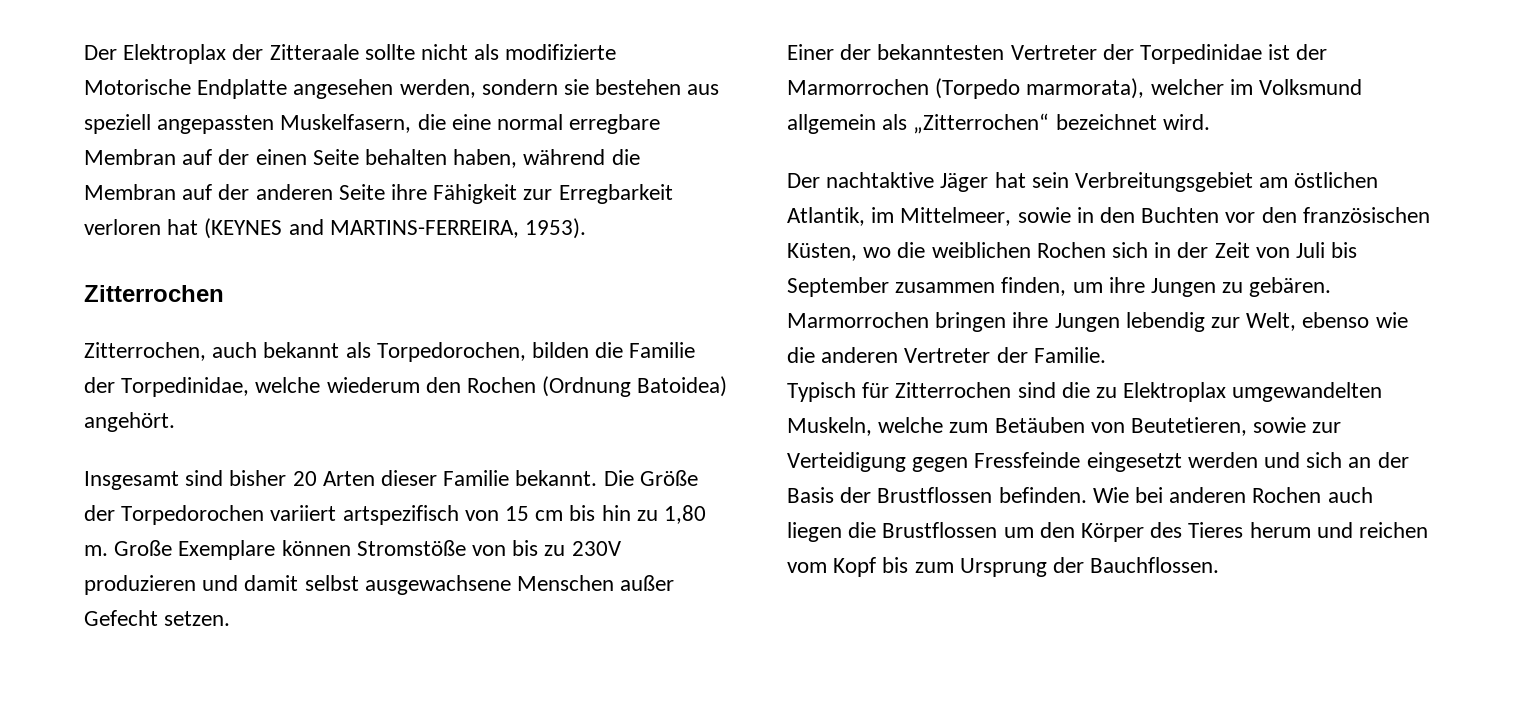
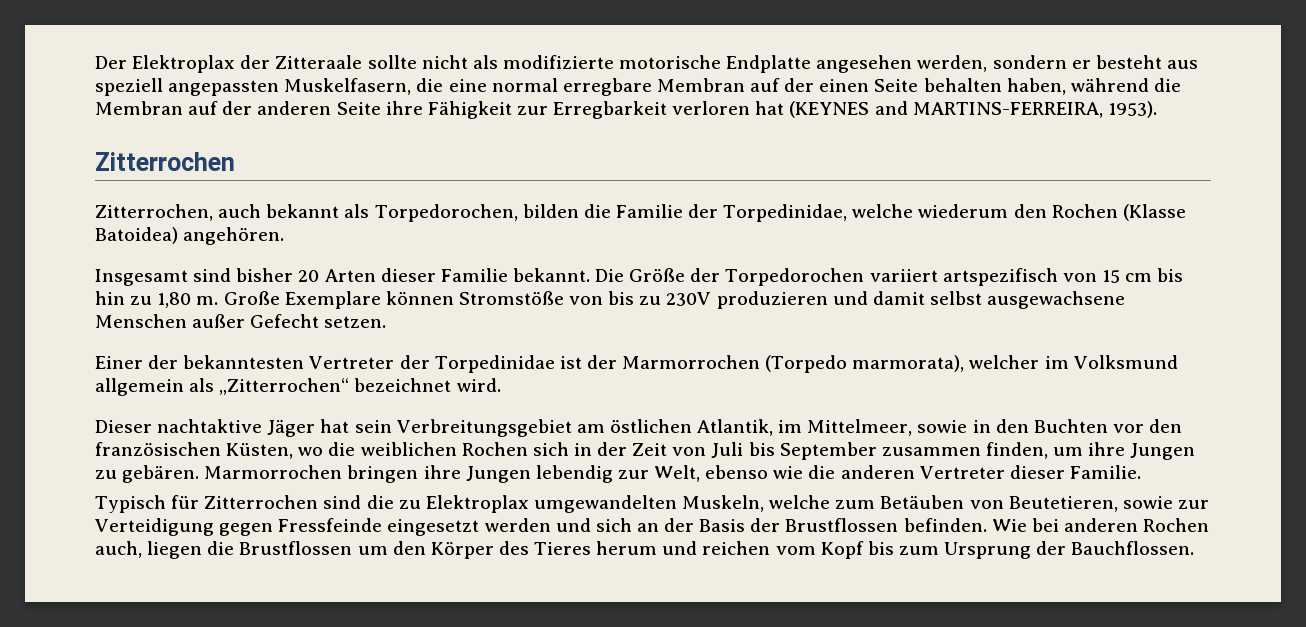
- Der Elektroplax der Zitteraale sollte nicht als modifizierte Motorische Endplatte angesehen werden, sondern sie bestehen aus speziell angepassten Muskelfasern, die eine normal erregbare Membran auf der einen Seite behalten haben, während die Membran auf der anderen Seite ihre Fähigkeit zur Erregbarkeit verloren hat (KEYNES and MARTINS-FERREIRA, 1953).
+ Der Elektroplax der Zitteraale sollte nicht als modifizierte motorische Endplatte angesehen werden, sondern er besteht aus speziell angepassten Muskelfasern, die eine normal erregbare Membran auf der einen Seite behalten haben, während die Membran auf der anderen Seite ihre Fähigkeit zur Erregbarkeit verloren hat (KEYNES and MARTINS-FERREIRA, 1953).
- Zitterrochen, auch bekannt als Torpedorochen, bilden die Familie der Torpedinidae, welche wiederum den Rochen (Ordnung Batoidea) angehört.
+ Zitterrochen, auch bekannt als Torpedorochen, bilden die Familie der Torpedinidae, welche wiederum den Rochen (Klasse Batoidea) angehören.
- Der nachtaktive Jäger hat sein Verbreitungsgebiet am östlichen Atlantik, im Mittelmeer, sowie in den Buchten vor den französischen Küsten, wo die weiblichen Rochen sich in der Zeit von Juli bis September zusammen finden, um ihre Jungen zu gebären.
+ Dieser nachtaktive Jäger hat sein Verbreitungsgebiet am östlichen Atlantik, im Mittelmeer, sowie in den Buchten vor den französischen Küsten, wo die weiblichen Rochen sich in der Zeit von Juli bis September zusammen finden, um ihre Jungen zu gebären.
- Marmorrochen bringen ihre Jungen lebendig zur Welt, ebenso wie die anderen Vertreter der Familie.
+ Marmorrochen bringen ihre Jungen lebendig zur Welt, ebenso wie die anderen Vertreter dieser Familie.
- Wie bei anderen Rochen auch liegen die Brustflossen um den Körper des Tieres herum und reichen vom Kopf bis zum Ursprung der Bauchflossen.
+ Wie bei anderen Rochen auch, liegen die Brustflossen um den Körper des Tieres herum und reichen vom Kopf bis zum Ursprung der Bauchflossen.

